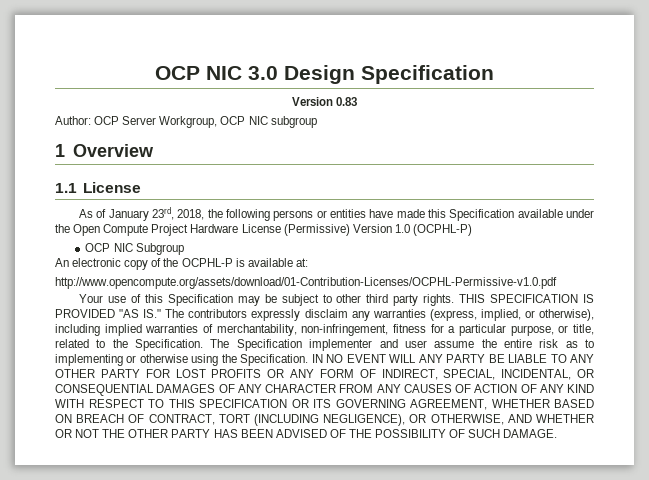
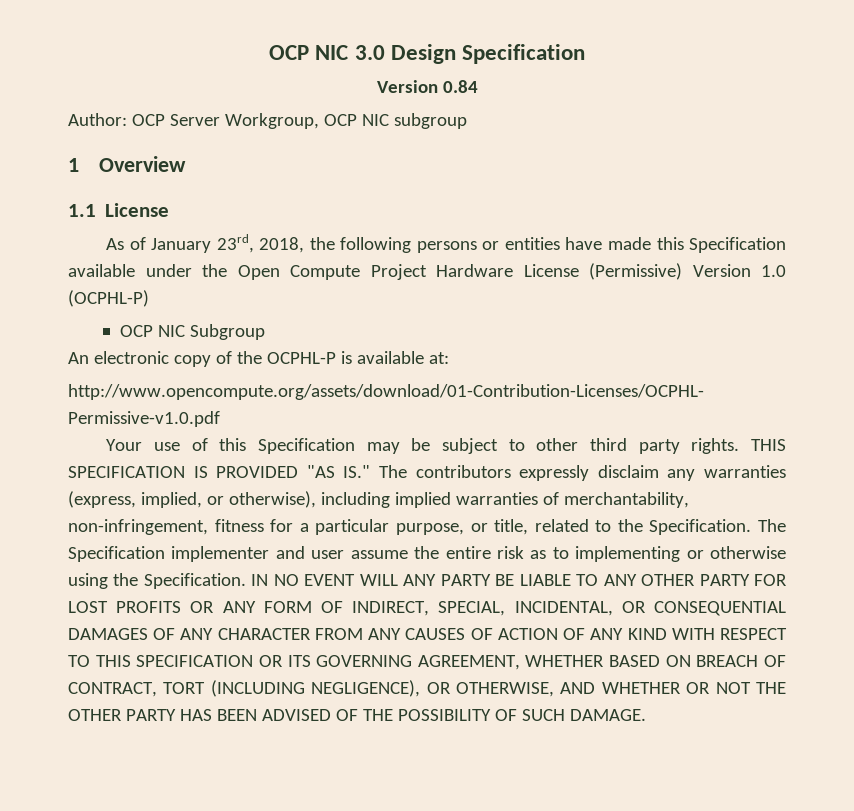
- Version 0.83
+ Version 0.84

